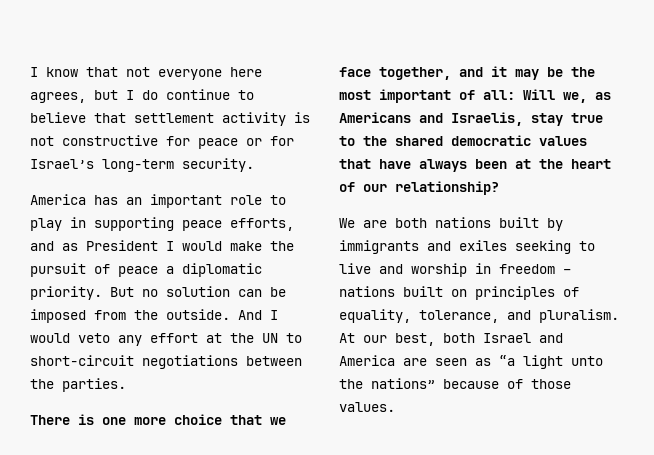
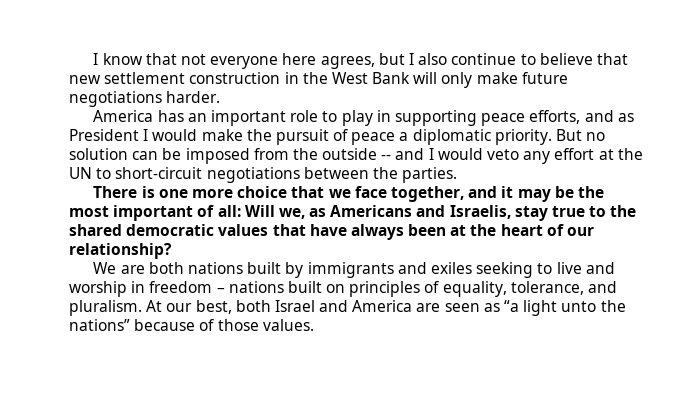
- I know that not everyone here agrees, but I do continue to believe that settlement activity is not constructive for peace or for Israel’s long-term security.
+ I know that not everyone here agrees, but I also continue to believe that new settlement construction in the West Bank will only make future negotiations harder.
- But no solution can be imposed from the outside. And I would veto any effort at the UN to short-circuit negotiations between the parties.
+ But no solution can be imposed from the outside -- and I would veto any effort at the UN to short-circuit negotiations between the parties.

